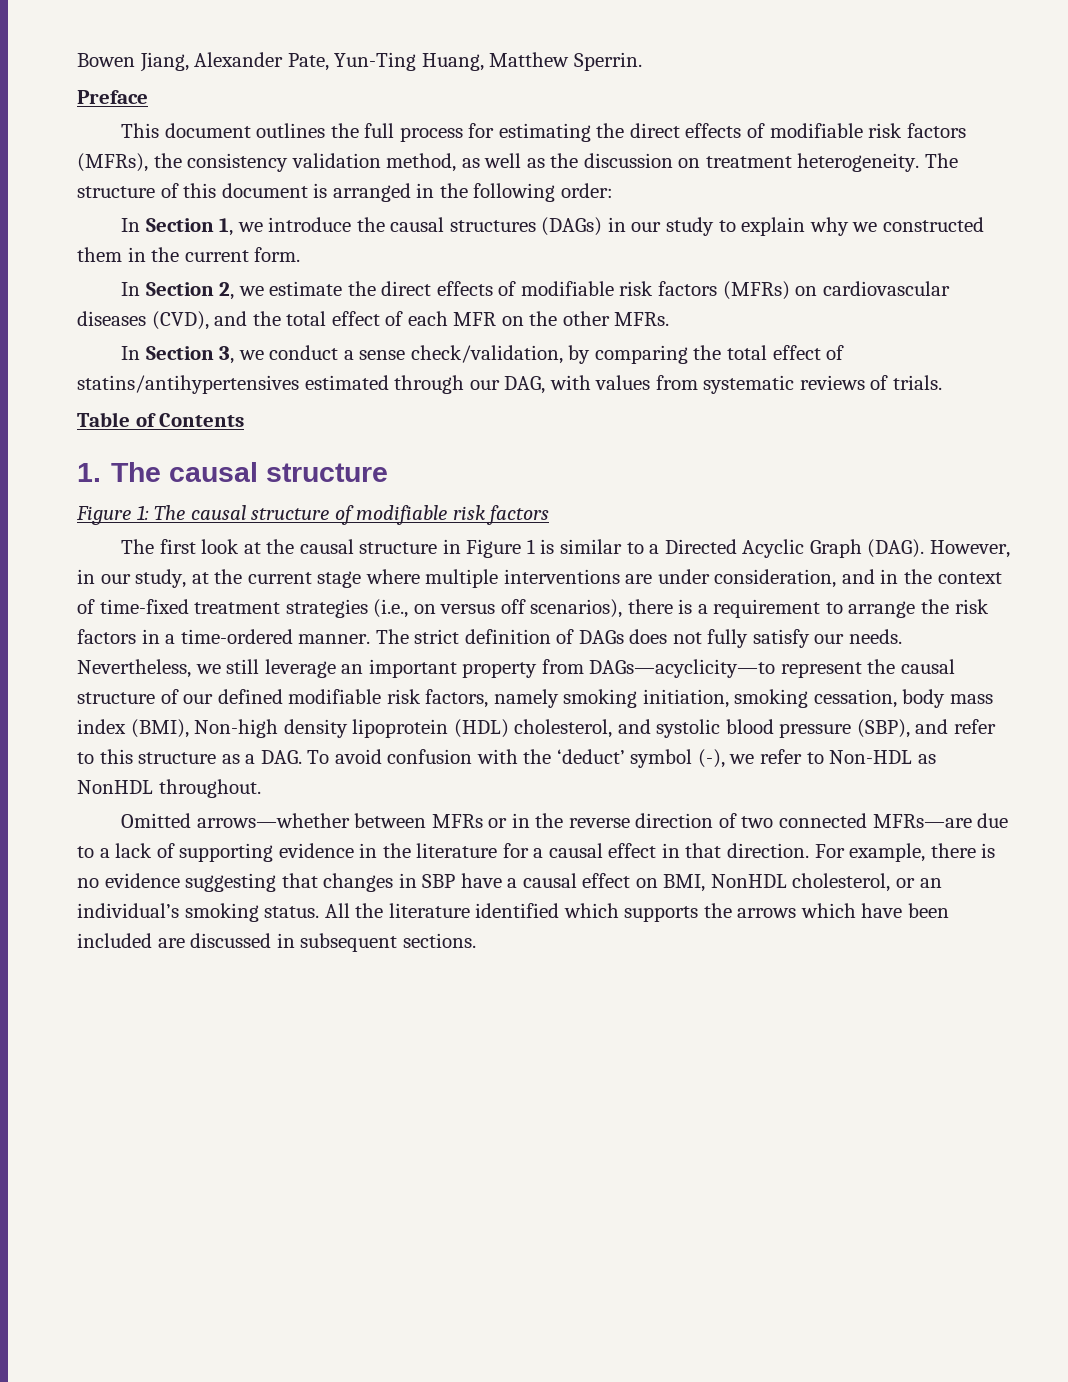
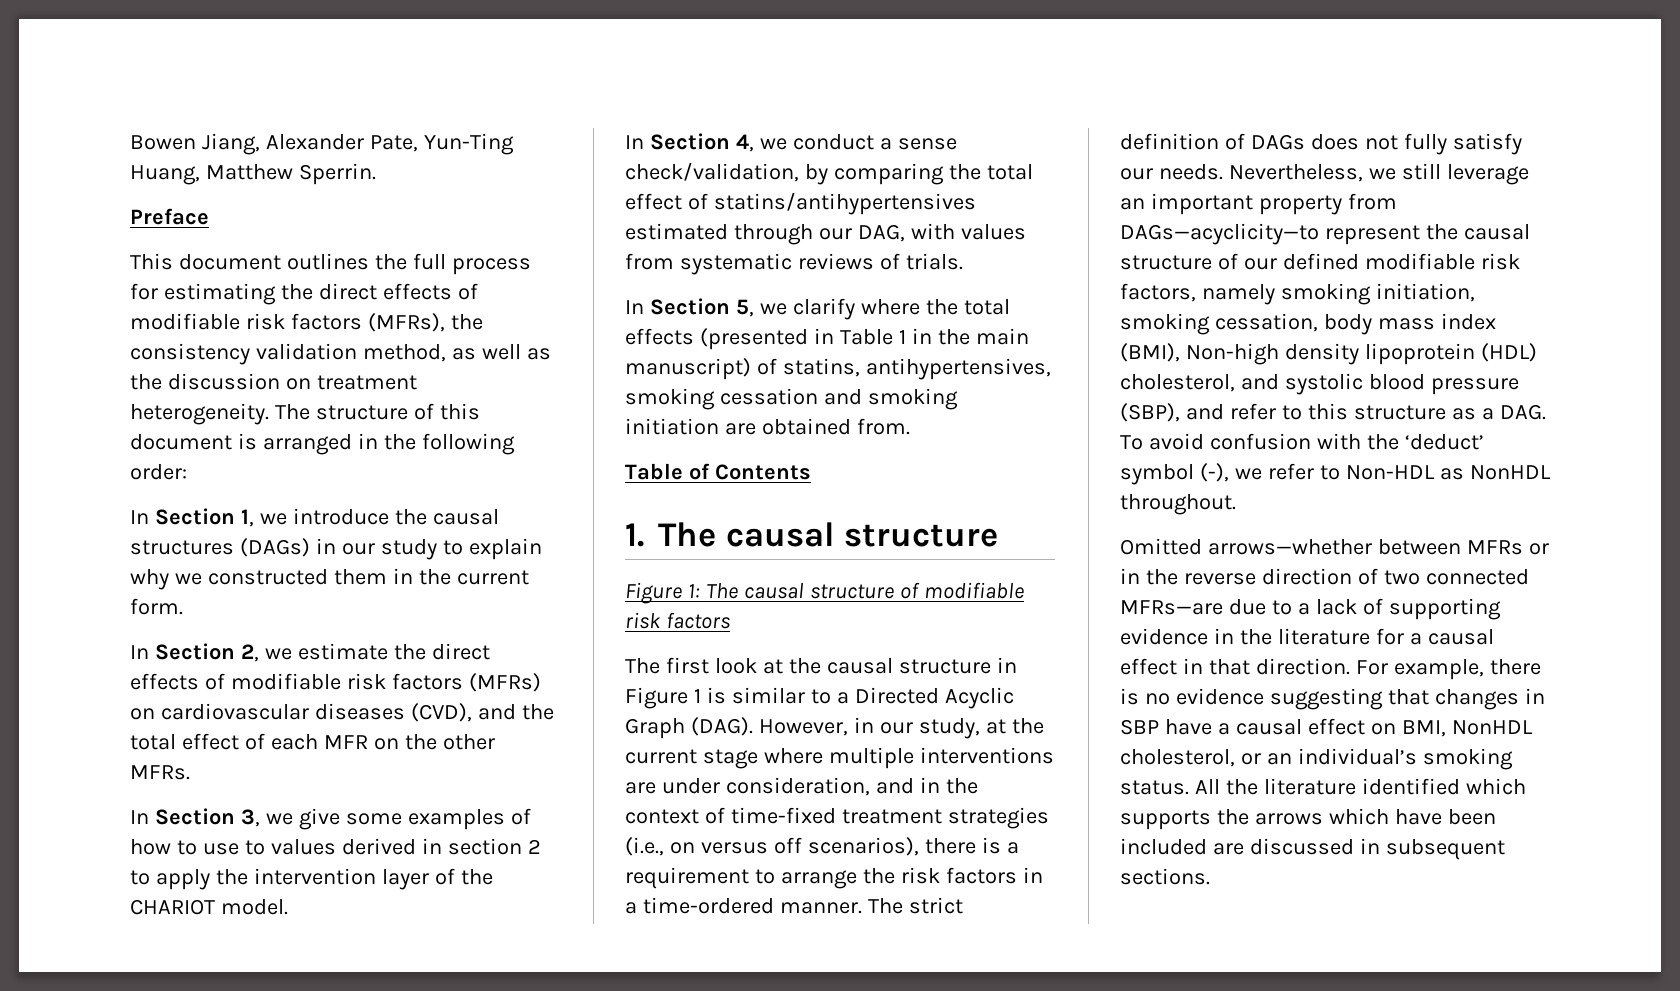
- In Section 3, we conduct a sense check/validation, by comparing the total effect of statins/antihypertensives estimated through our DAG, with values from systematic reviews of trials.
+ In Section 3, we give some examples of how to use to values derived in section 2 to apply the intervention layer of the CHARIOT model.
+ In Section 4, we conduct a sense check/validation, by comparing the total effect of statins/antihypertensives estimated through our DAG, with values from systematic reviews of trials.
+ In Section 5, we clarify where the total effects (presented in Table 1 in the main manuscript) of statins, antihypertensives, smoking cessation and smoking initiation are obtained from.

